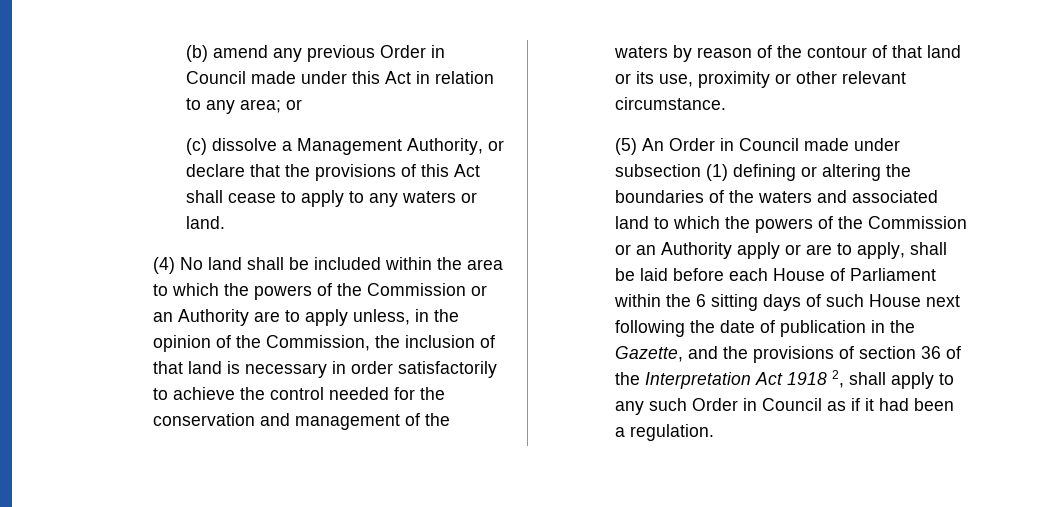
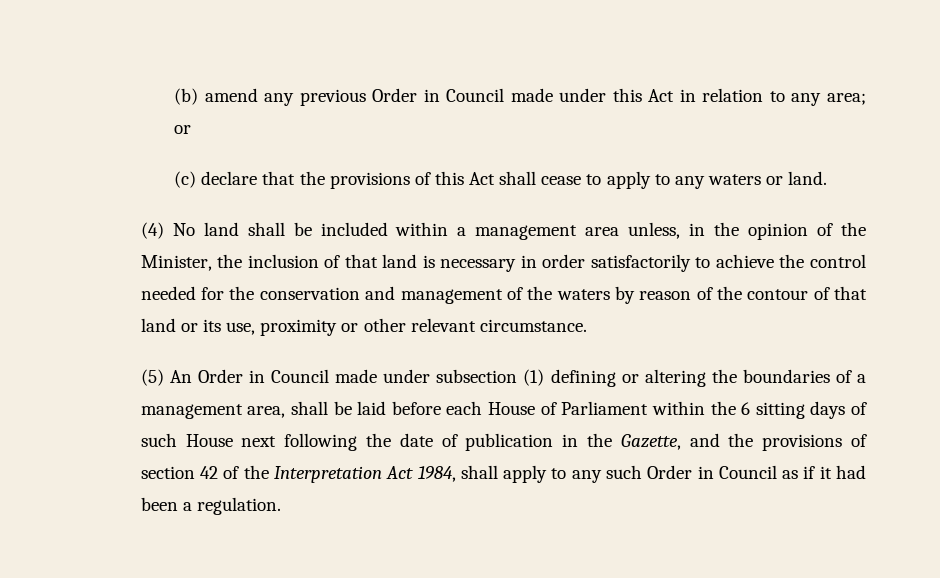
- (c) dissolve a Management Authority, or declare that the provisions of this Act shall cease to apply to any waters or land.
+ (c) declare that the provisions of this Act shall cease to apply to any waters or land.
- (4) No land shall be included within the area to which the powers of the Commission or an Authority are to apply unless, in the opinion of the Commission, the inclusion of that land is necessary in order satisfactorily to achieve the control needed for the conservation and management of the waters by reason of the contour of that land or its use, proximity or other relevant circumstance.
+ (4) No land shall be included within a management area unless, in the opinion of the Minister, the inclusion of that land is necessary in order satisfactorily to achieve the control needed for the conservation and management of the waters by reason of the contour of that land or its use, proximity or other relevant circumstance.
- (5) An Order in Council made under subsection (1) defining or altering the boundaries of the waters and associated land to which the powers of the Commission or an Authority apply or are to apply, shall be laid before each House of Parliament within the 6 sitting days of such House next following the date of publication in the Gazette, and the provisions of section 36 of the Interpretation Act 1918 2, shall apply to any such Order in Council as if it had been a regulation.
+ (5) An Order in Council made under subsection (1) defining or altering the boundaries of a management area, shall be laid before each House of Parliament within the 6 sitting days of such House next following the date of publication in the Gazette, and the provisions of section 42 of the Interpretation Act 1984, shall apply to any such Order in Council as if it had been a regulation.

